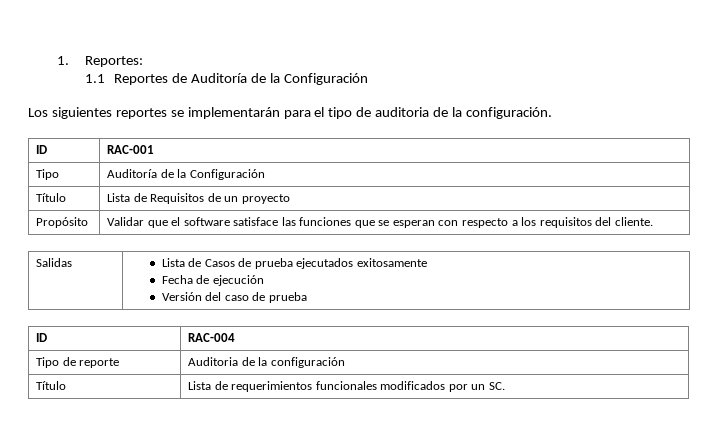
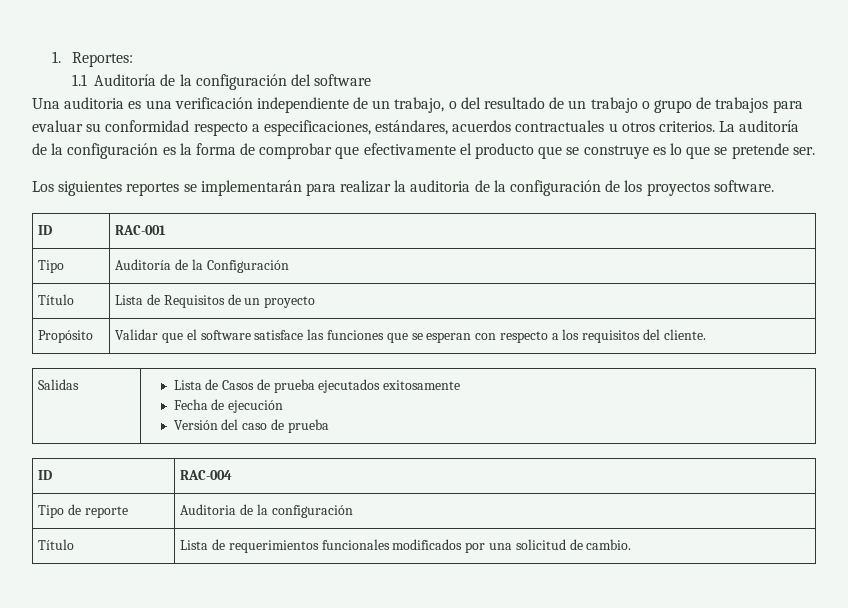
- 1.1 Reportes de Auditoría de la Configuración
+ 1.1 Auditoría de la configuración del software
+ Una auditoria es una verificación independiente de un trabajo, o del resultado de un trabajo o grupo de trabajos para evaluar su conformidad respecto a especificaciones, estándares, acuerdos contractuales u otros criterios. La auditoría de la configuración es la forma de comprobar que efectivamente el producto que se construye es lo que se pretende ser.
- Los siguientes reportes se implementarán para el tipo de auditoria de la configuración.
+ Los siguientes reportes se implementarán para realizar la auditoria de la configuración de los proyectos software.
- Título | Lista de requerimientos funcionales modificados por un SC.
+ Título | Lista de requerimientos funcionales modificados por una solicitud de cambio.

